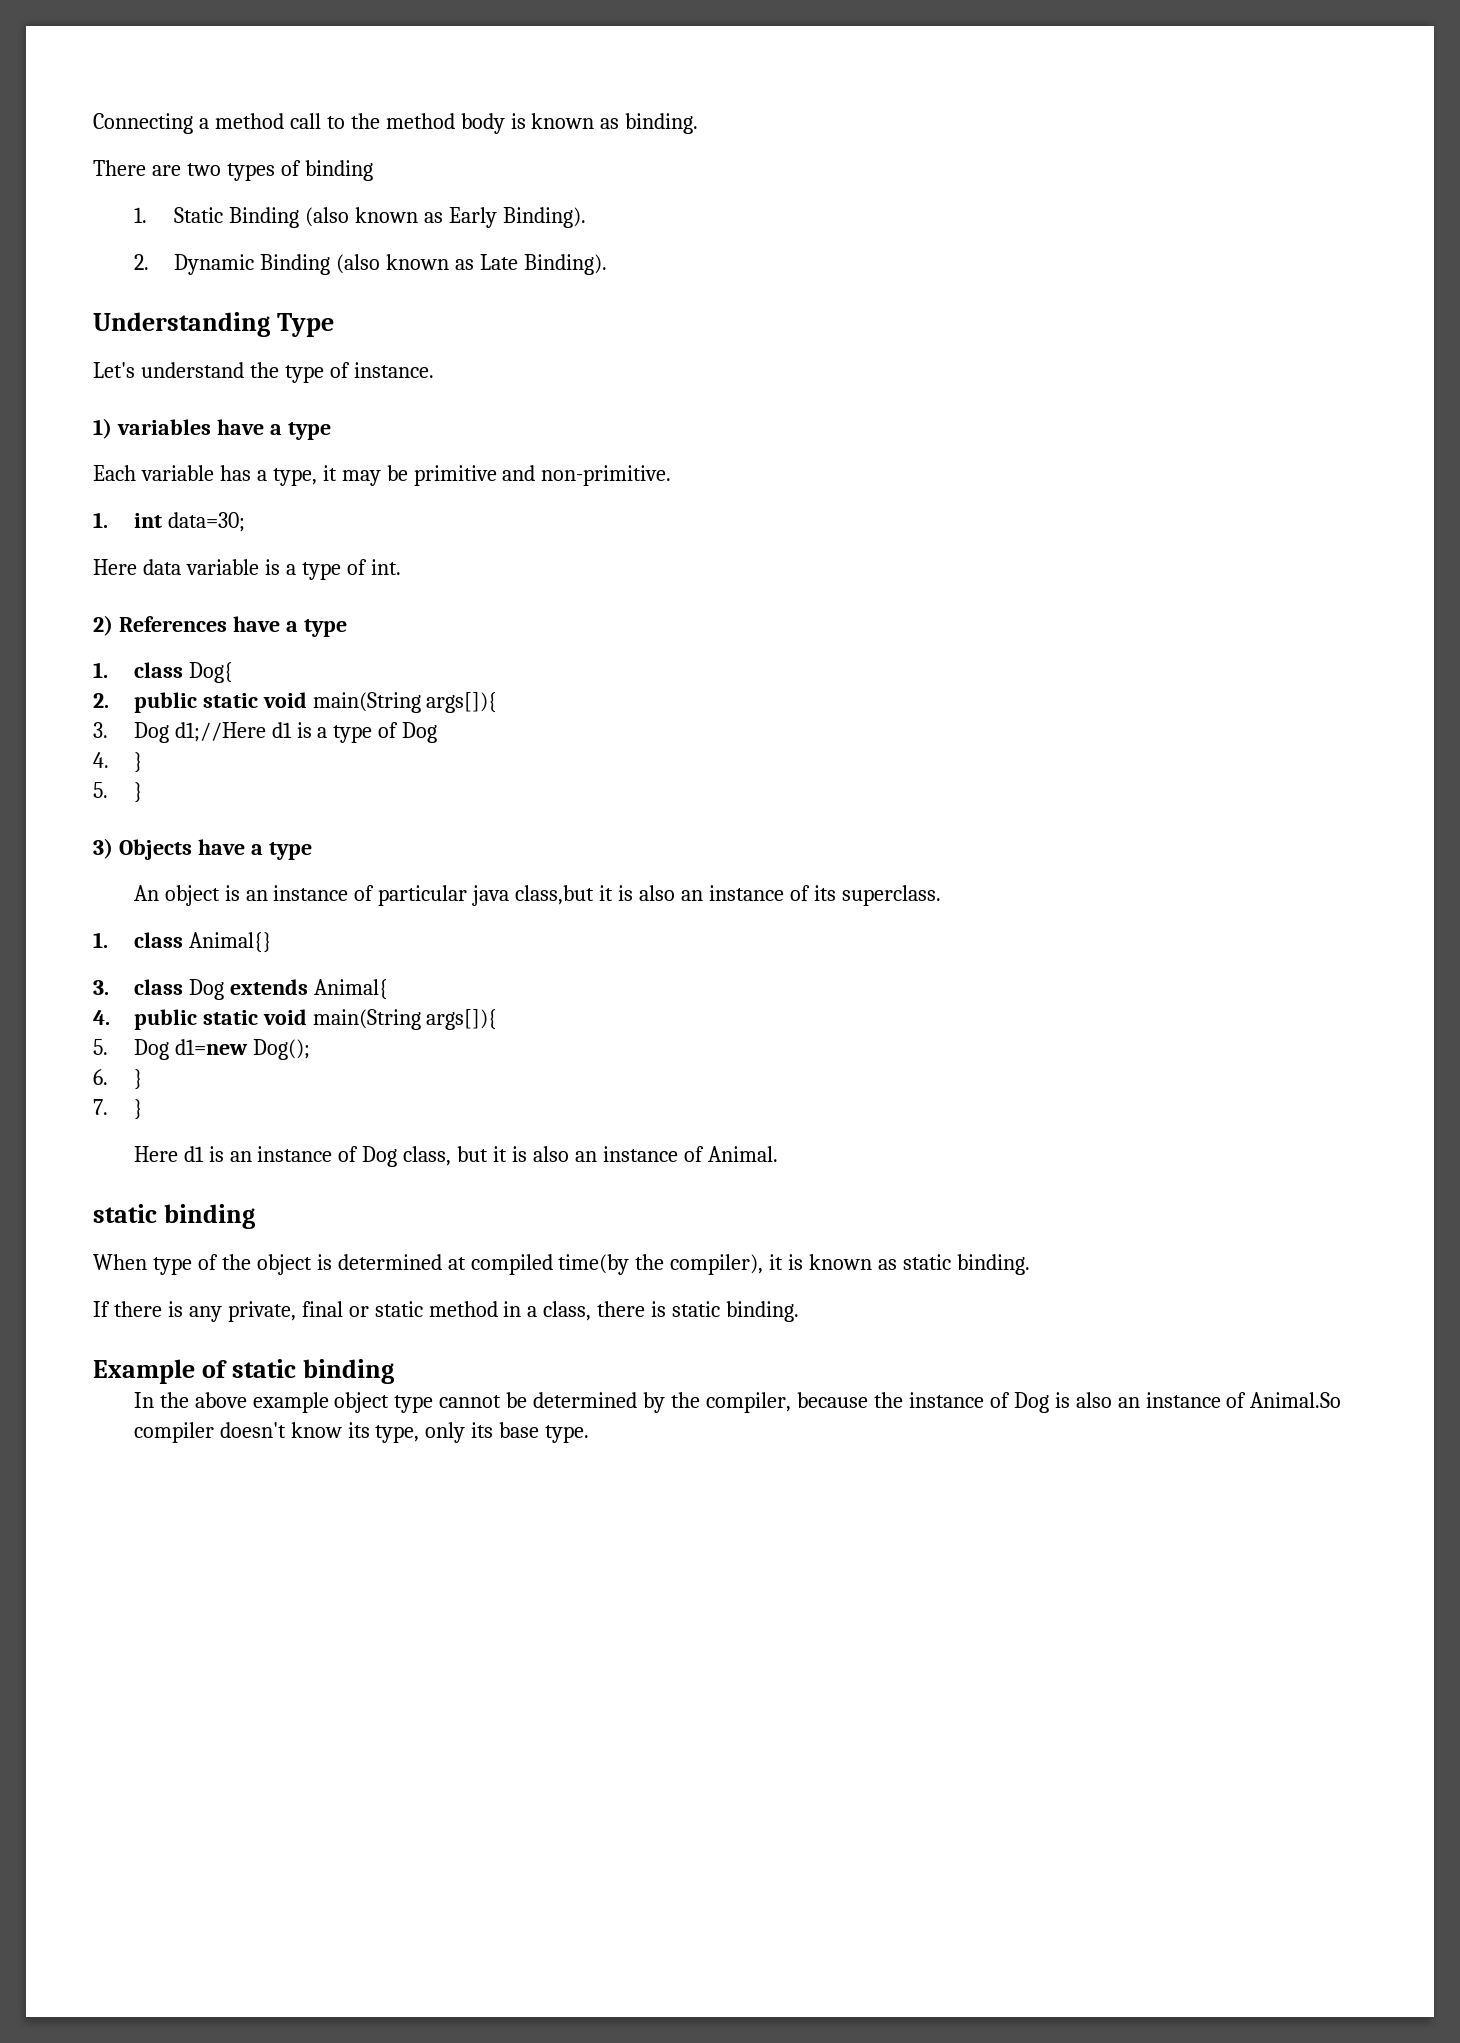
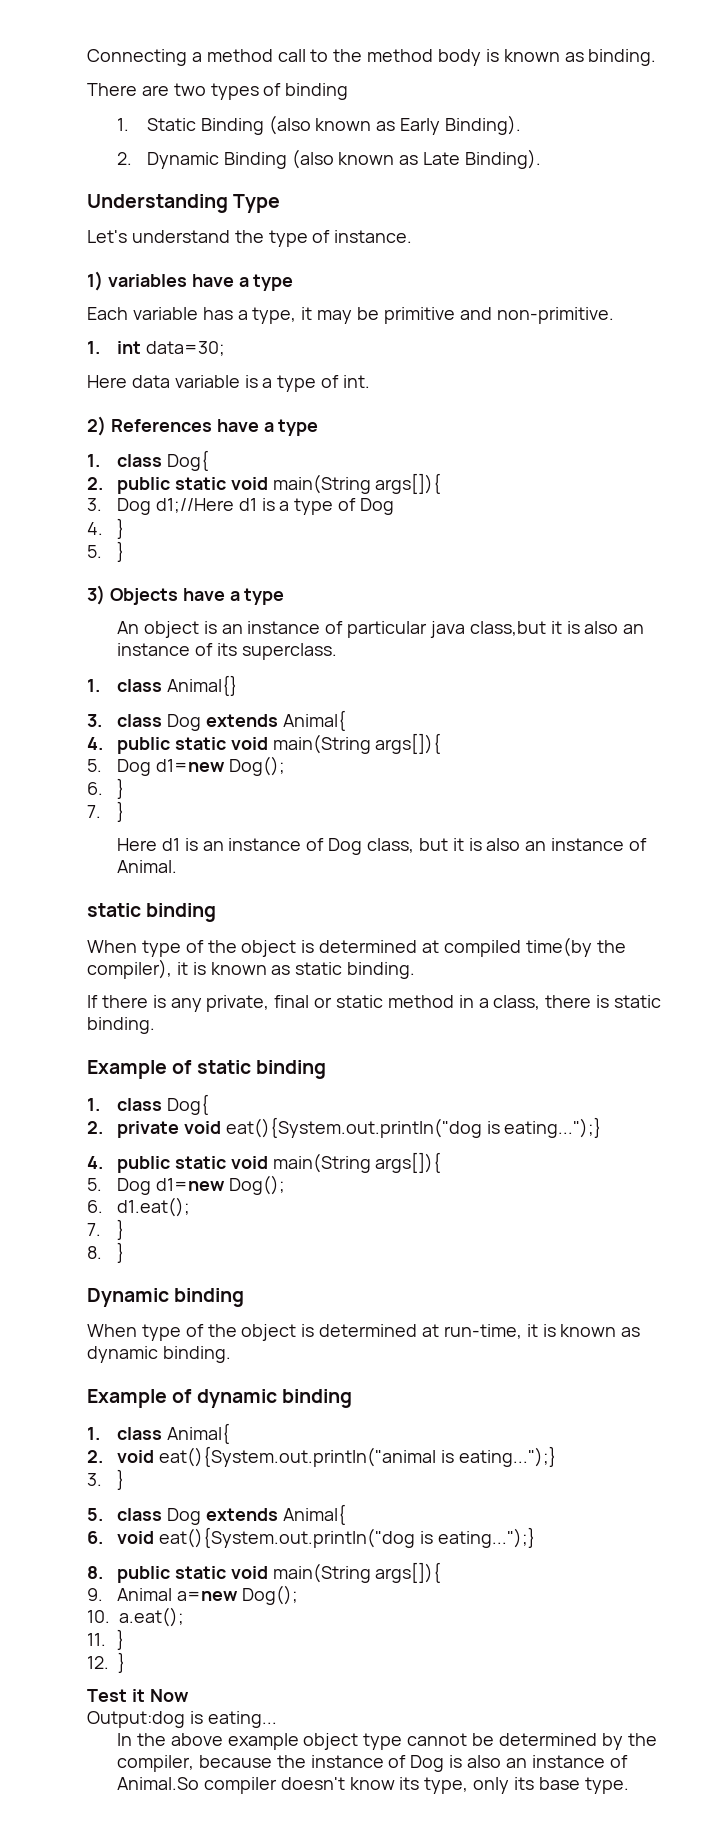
  Example of static binding
+ 1. class Dog{
+ 2. private void eat(){System.out.println("dog is eating...");}
+ 4. public static void main(String args[]){
+ 5. Dog d1=new Dog();
+ 6. d1.eat();
+ 7. }
+ 8. }
+ Dynamic binding
+ When type of the object is determined at run-time, it is known as dynamic binding.
+ Example of dynamic binding
+ 1. class Animal{
+ 2. void eat(){System.out.println("animal is eating...");}
+ 3. }
+ 5. class Dog extends Animal{
+ 6. void eat(){System.out.println("dog is eating...");}
+ 8. public static void main(String args[]){
+ 9. Animal a=new Dog();
+ 10. a.eat();
+ 11. }
+ 12. }
+ Test it Now
+ Output:dog is eating...

